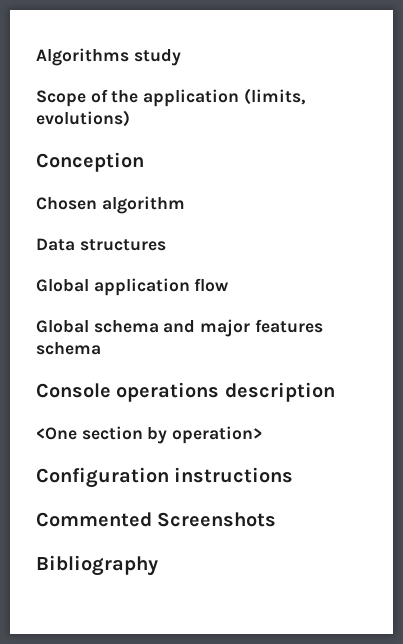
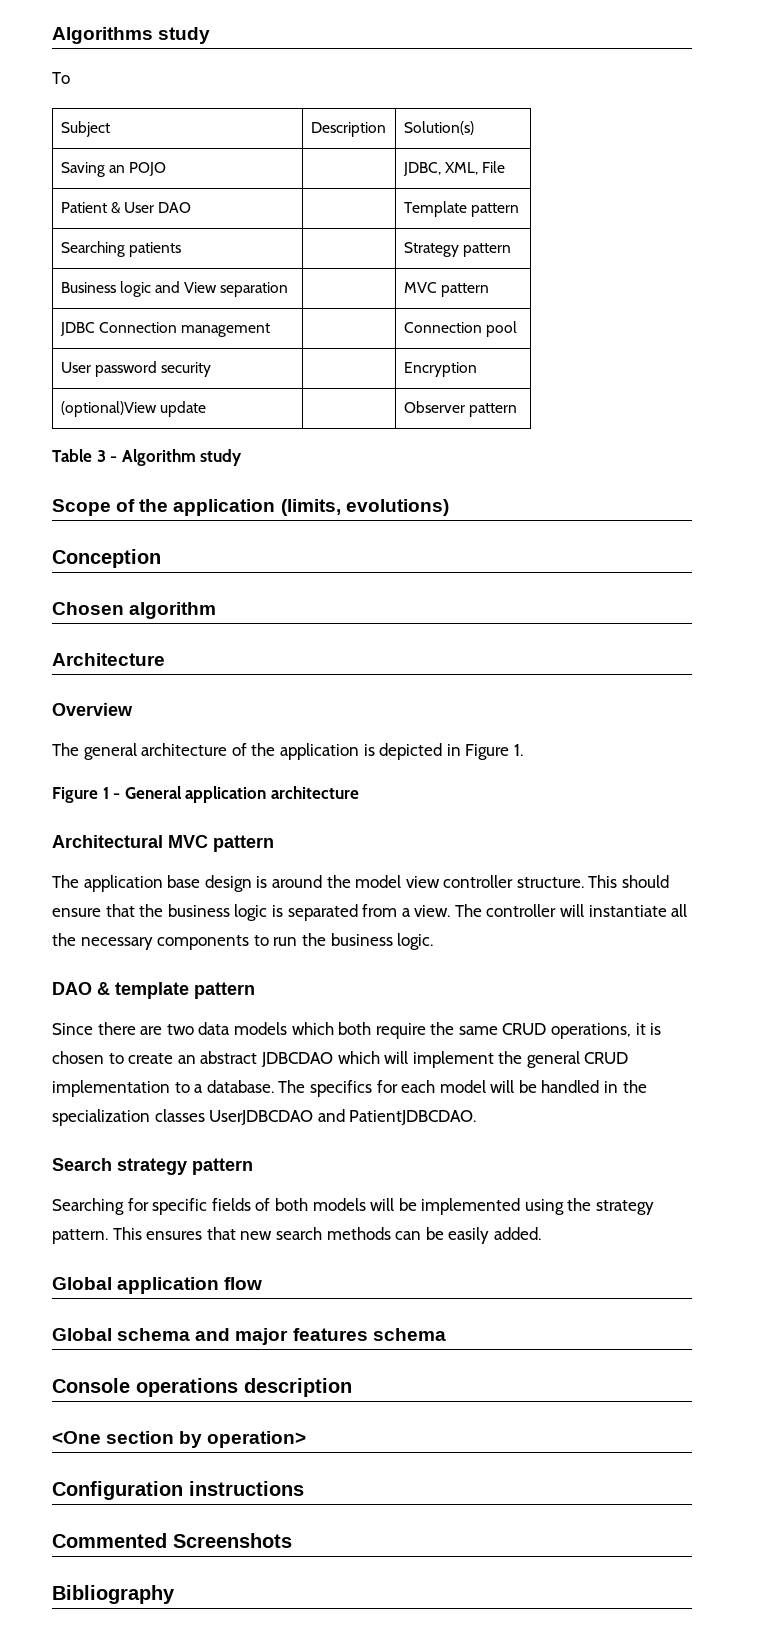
+ To
+ Subject | Description | Solution(s)
+ Saving an POJO | | JDBC, XML, File
+ Patient & User DAO | | Template pattern
+ Searching patients | | Strategy pattern
+ Business logic and View separation | | MVC pattern
+ JDBC Connection management | | Connection pool
+ User password security | | Encryption
+ (optional)View update | | Observer pattern
+ Table 3 - Algorithm study
- Data structures
+ Architecture
+ Overview
+ The general architecture of the application is depicted in Figure 1.
+ Figure 1 - General application architecture
+ Architectural MVC pattern
+ The application base design is around the model view controller structure. This should ensure that the business logic is separated from a view. The controller will instantiate all the necessary components to run the business logic.
+ DAO & template pattern
+ Since there are two data models which both require the same CRUD operations, it is chosen to create an abstract JDBCDAO which will implement the general CRUD implementation to a database. The specifics for each model will be handled in the specialization classes UserJDBCDAO and PatientJDBCDAO.
+ Search strategy pattern
+ Searching for specific fields of both models will be implemented using the strategy pattern. This ensures that new search methods can be easily added.

